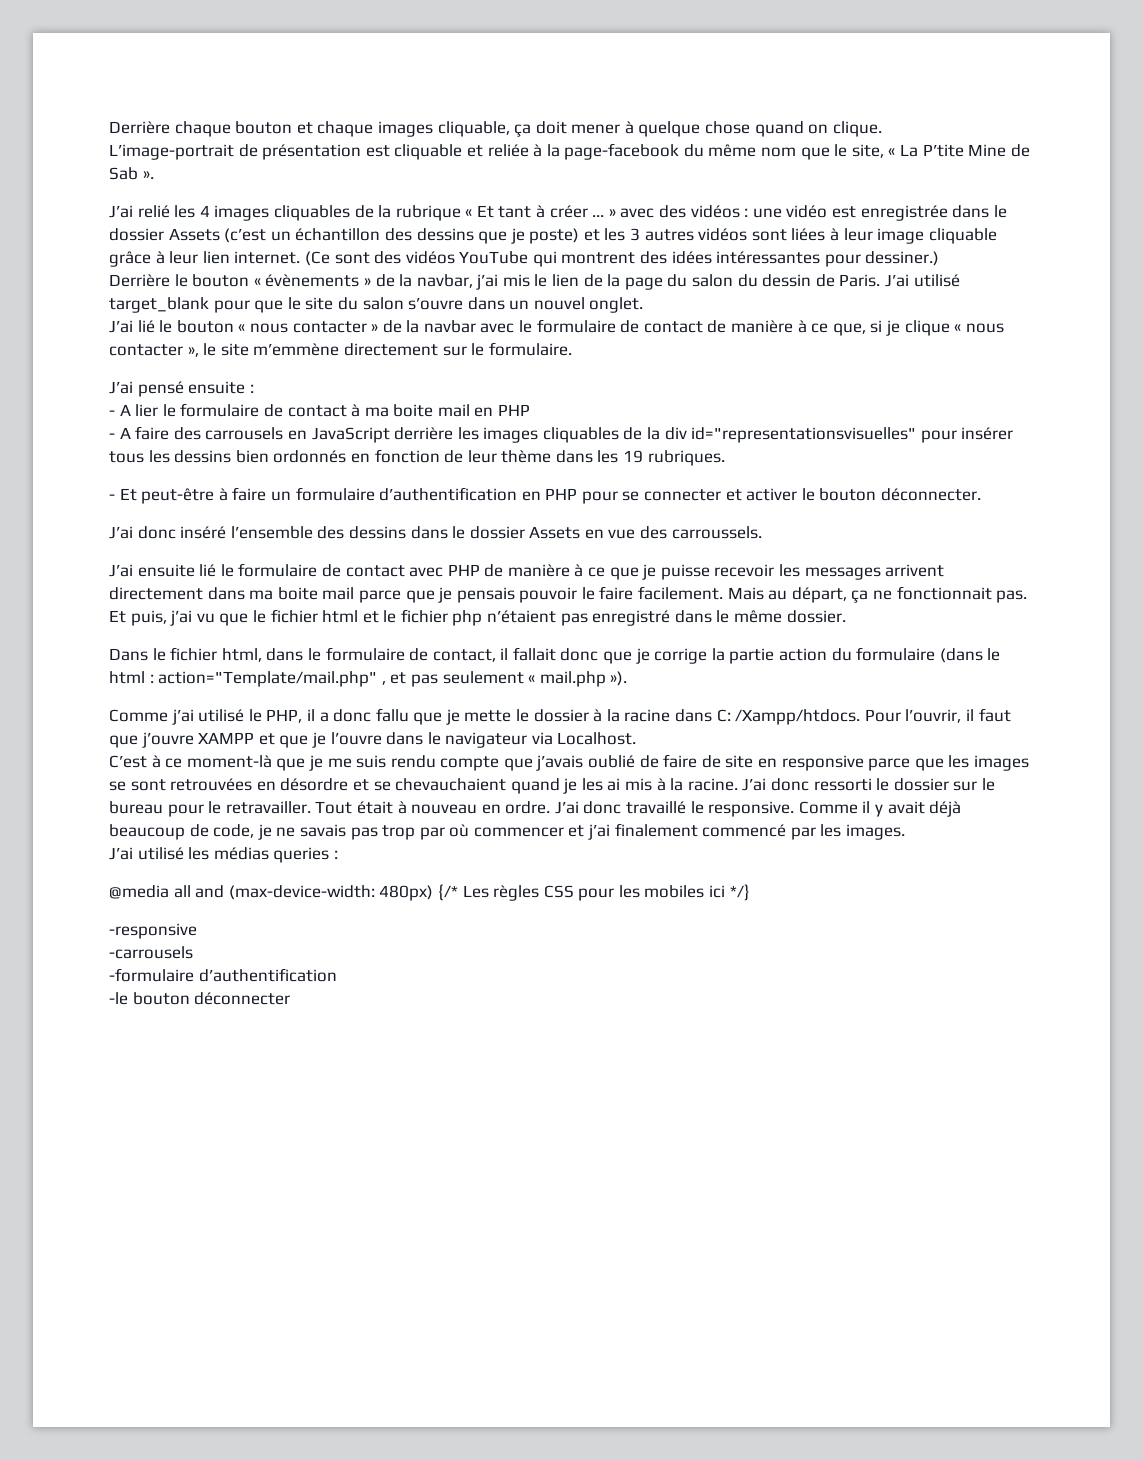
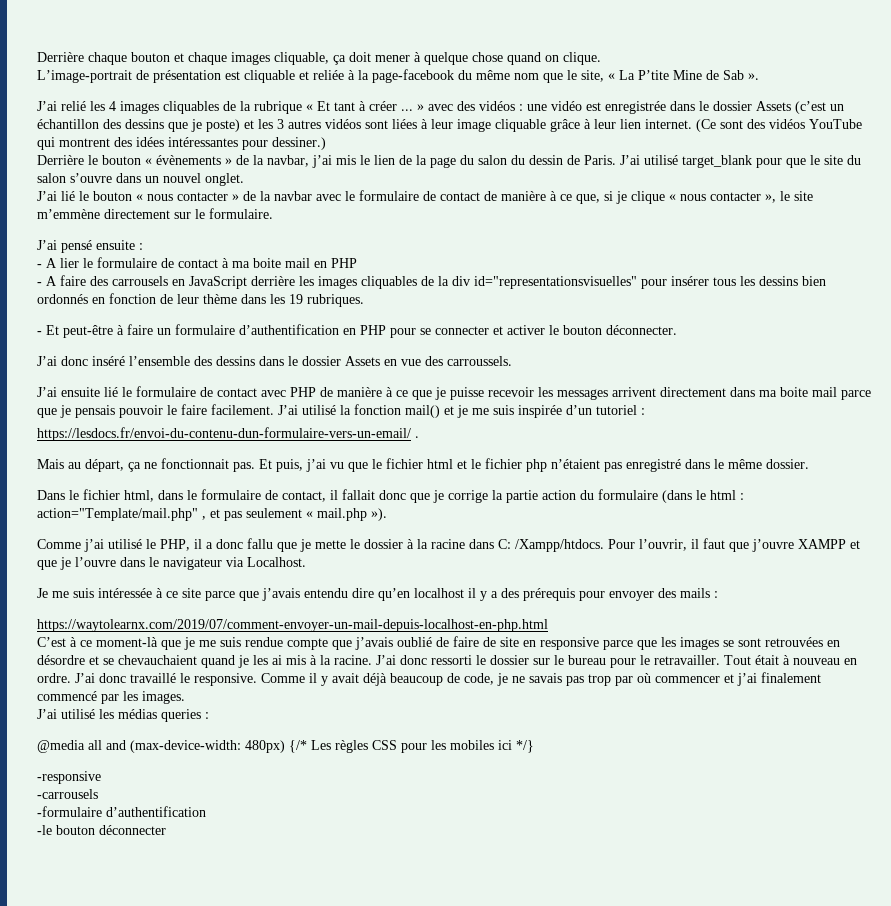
- J’ai ensuite lié le formulaire de contact avec PHP de manière à ce que je puisse recevoir les messages arrivent directement dans ma boite mail parce que je pensais pouvoir le faire facilement. Mais au départ, ça ne fonctionnait pas.
+ J’ai ensuite lié le formulaire de contact avec PHP de manière à ce que je puisse recevoir les messages arrivent directement dans ma boite mail parce que je pensais pouvoir le faire facilement. J’ai utilisé la fonction mail() et je me suis inspirée d’un tutoriel :
+ https://lesdocs.fr/envoi-du-contenu-dun-formulaire-vers-un-email/ .
+ Mais au départ, ça ne fonctionnait pas.
+ Je me suis intéressée à ce site parce que j’avais entendu dire qu’en localhost il y a des prérequis pour envoyer des mails :
+ https://waytolearnx.com/2019/07/comment-envoyer-un-mail-depuis-localhost-en-php.html
- C’est à ce moment-là que je me suis rendu compte que j’avais oublié de faire de site en responsive parce que les images se sont retrouvées en désordre et se chevauchaient quand je les ai mis à la racine.
+ C’est à ce moment-là que je me suis rendue compte que j’avais oublié de faire de site en responsive parce que les images se sont retrouvées en désordre et se chevauchaient quand je les ai mis à la racine.

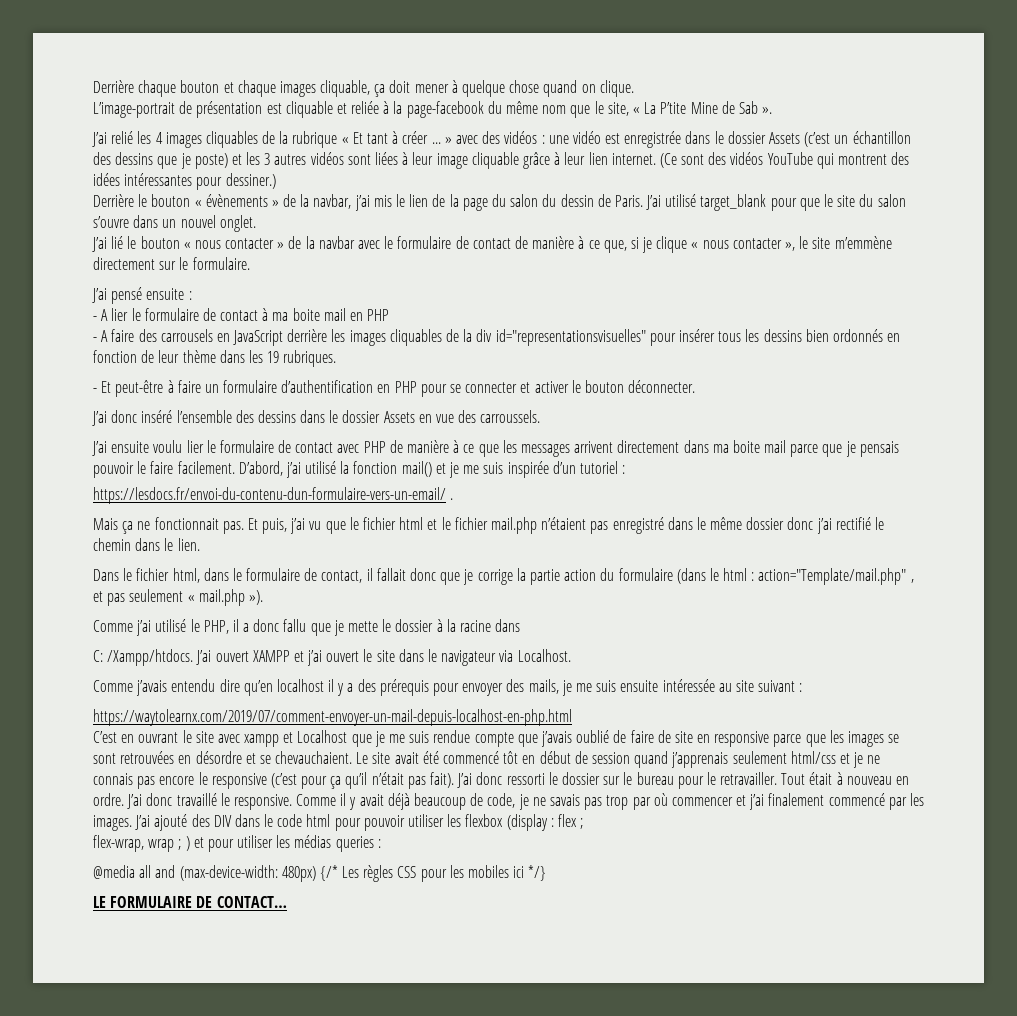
- J’ai ensuite lié le formulaire de contact avec PHP de manière à ce que je puisse recevoir les messages arrivent directement dans ma boite mail parce que je pensais pouvoir le faire facilement.
+ J’ai ensuite voulu lier le formulaire de contact avec PHP de manière à ce que les messages arrivent directement dans ma boite mail parce que je pensais pouvoir le faire facilement.
- J’ai utilisé la fonction mail() et je me suis inspirée d’un tutoriel :
+ D’abord, j’ai utilisé la fonction mail() et je me suis inspirée d’un tutoriel :
- Mais au départ, ça ne fonctionnait pas.
+ Mais ça ne fonctionnait pas.
- Et puis, j’ai vu que le fichier html et le fichier php n’étaient pas enregistré dans le même dossier.
+ Et puis, j’ai vu que le fichier html et le fichier mail.php n’étaient pas enregistré dans le même dossier donc j’ai rectifié le chemin dans le lien.
- Comme j’ai utilisé le PHP, il a donc fallu que je mette le dossier à la racine dans C: /Xampp/htdocs.
+ Comme j’ai utilisé le PHP, il a donc fallu que je mette le dossier à la racine dans
+ C: /Xampp/htdocs.
- Pour l’ouvrir, il faut que j’ouvre XAMPP et que je l’ouvre dans le navigateur via Localhost.
+ J’ai ouvert XAMPP et j’ai ouvert le site dans le navigateur via Localhost.
- Je me suis intéressée à ce site parce que j’avais entendu dire qu’en localhost il y a des prérequis pour envoyer des mails :
+ Comme j’avais entendu dire qu’en localhost il y a des prérequis pour envoyer des mails, je me suis ensuite intéressée au site suivant :
  https://waytolearnx.com/2019/07/comment-envoyer-un-mail-depuis-localhost-en-php.html
- C’est à ce moment-là que je me suis rendue compte que j’avais oublié de faire de site en responsive parce que les images se sont retrouvées en désordre et se chevauchaient quand je les ai mis à la racine.
+ C’est en ouvrant le site avec xampp et Localhost que je me suis rendue compte que j’avais oublié de faire de site en responsive parce que les images se sont retrouvées en désordre et se chevauchaient. Le site avait été commencé tôt en début de session quand j’apprenais seulement html/css et je ne connais pas encore le responsive (c’est pour ça qu’il n’était pas fait).
- Comme il y avait déjà beaucoup de code, je ne savais pas trop par où commencer et j’ai finalement commencé par les images.
- J’ai utilisé les médias queries :
+ Comme il y avait déjà beaucoup de code, je ne savais pas trop par où commencer et j’ai finalement commencé par les images. J’ai ajouté des DIV dans le code html pour pouvoir utiliser les flexbox (display : flex ;
+ flex-wrap, wrap ; ) et pour utiliser les médias queries :
- -responsive
- -carrousels
- -formulaire d’authentification
- -le bouton déconnecter
+ LE FORMULAIRE DE CONTACT…

